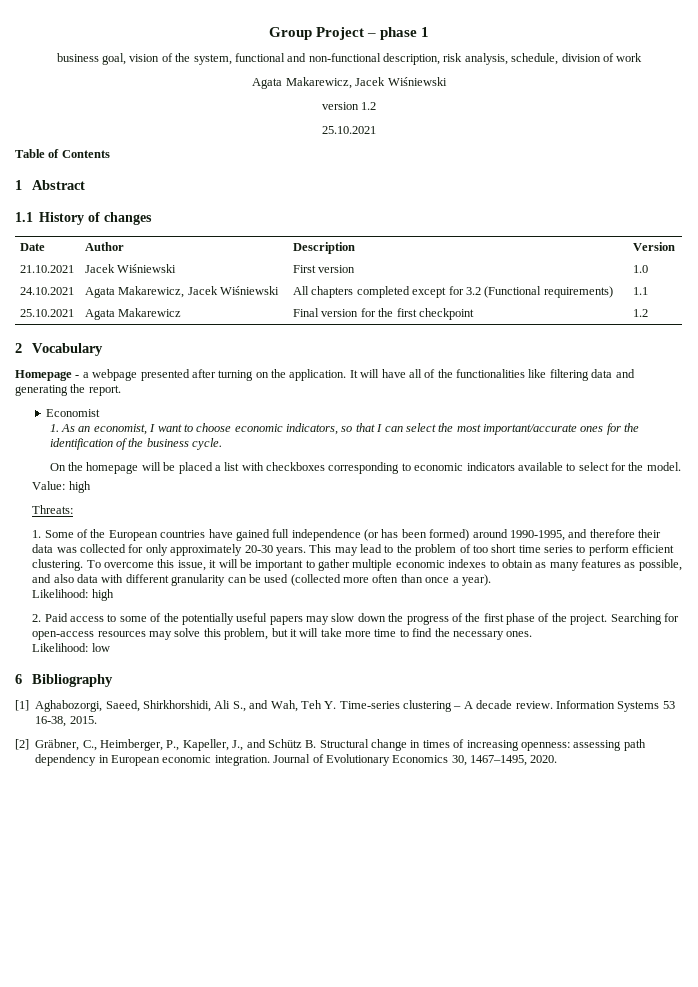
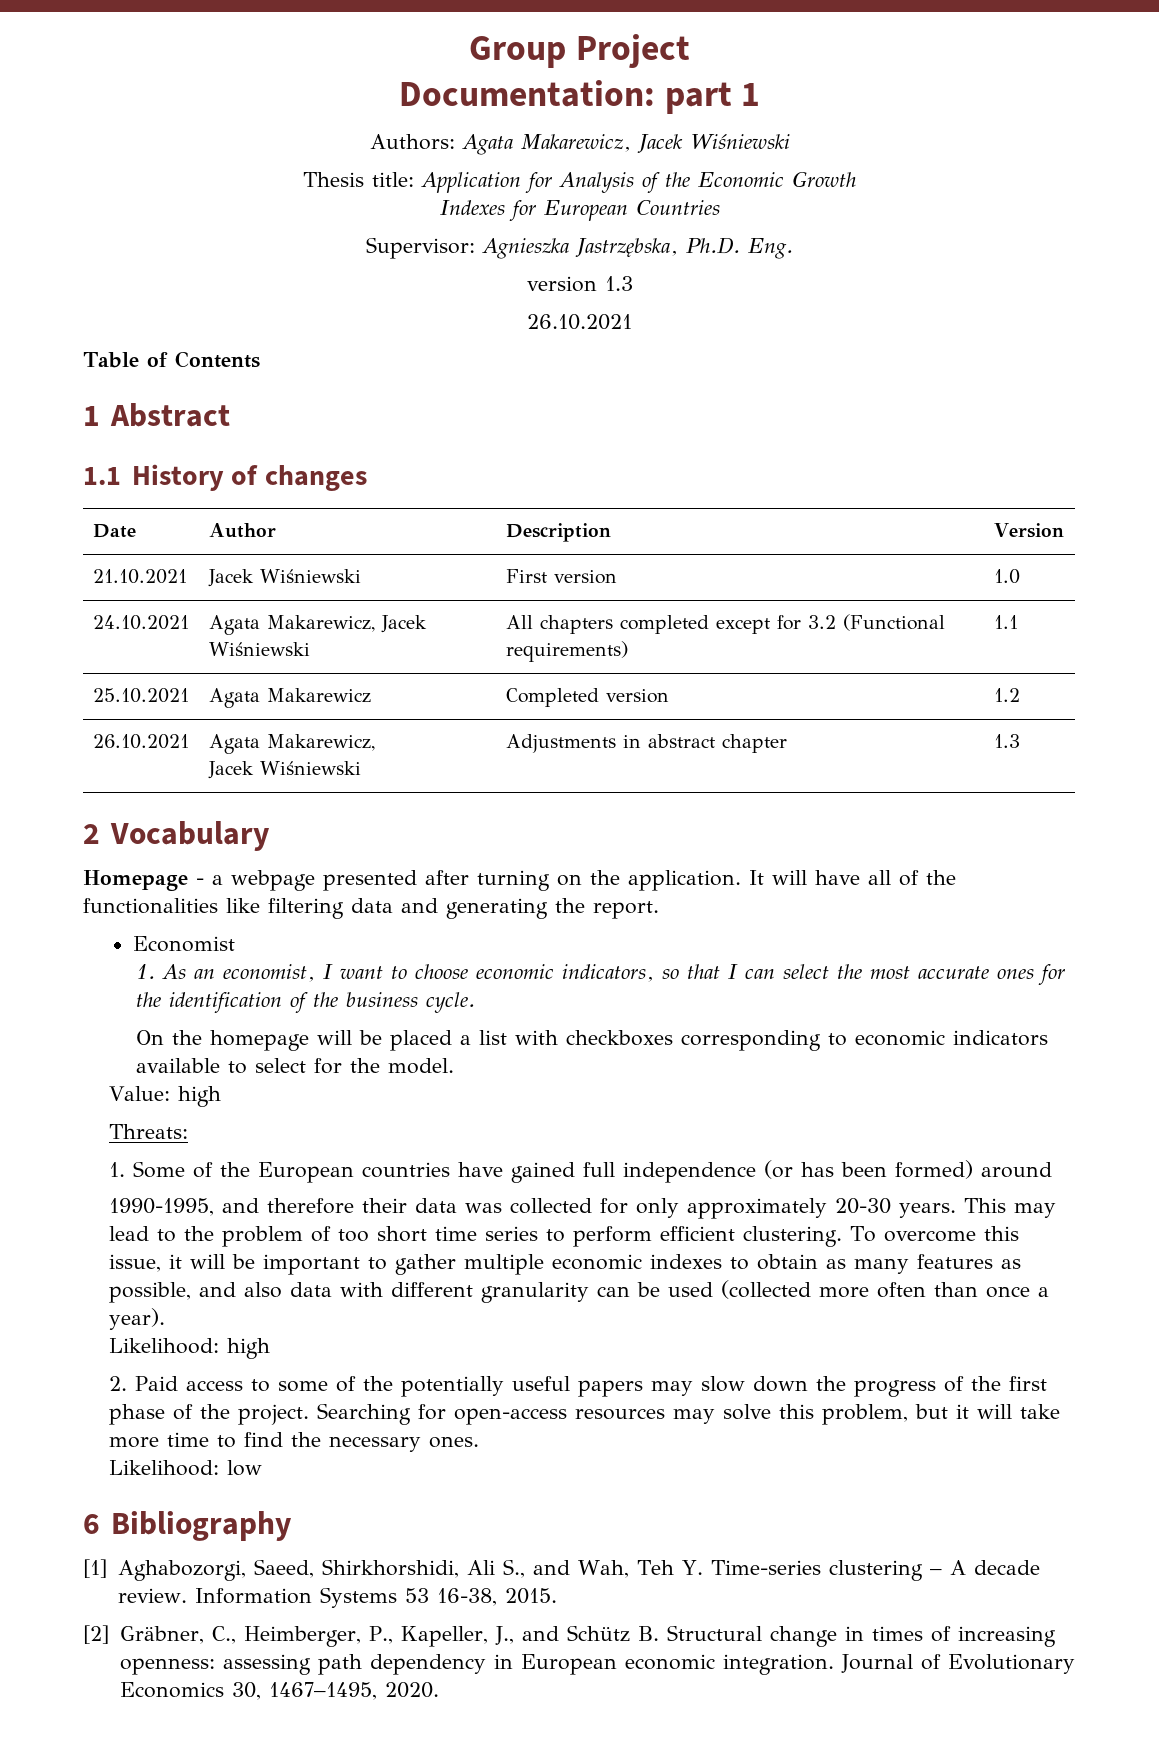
- Group Project – phase 1
+ Group Project
+ Documentation: part 1
- business goal, vision of the system, functional and non-functional description, risk analysis, schedule, division of work
- Agata Makarewicz, Jacek Wiśniewski
- version 1.2
- 25.10.2021
+ Authors: Agata Makarewicz, Jacek Wiśniewski
+ Thesis title: Application for Analysis of the Economic Growth
+ Indexes for European Countries
+ Supervisor: Agnieszka Jastrzębska, Ph.D. Eng.
+ version 1.3
+ 26.10.2021
- 25.10.2021 | Agata Makarewicz | Final version for the first checkpoint | 1.2
+ 25.10.2021 | Agata Makarewicz | Completed version | 1.2
+ 26.10.2021 | Agata Makarewicz,
+ Jacek Wiśniewski | Adjustments in abstract chapter | 1.3
- 1. As an economist, I want to choose economic indicators, so that I can select the most important/accurate ones for the identification of the business cycle.
+ 1. As an economist, I want to choose economic indicators, so that I can select the most accurate ones for the identification of the business cycle.
- 1. Some of the European countries have gained full independence (or has been formed) around 1990-1995, and therefore their data was collected for only approximately 20-30 years.
+ 1. Some of the European countries have gained full independence (or has been formed) around
+ 1990-1995, and therefore their data was collected for only approximately 20-30 years.

